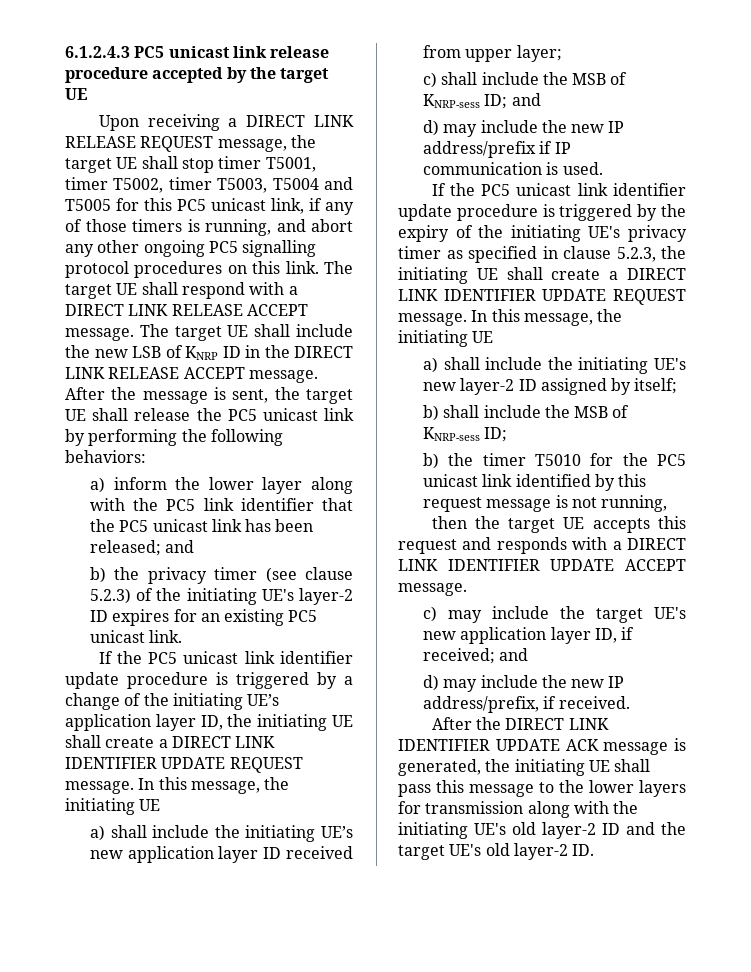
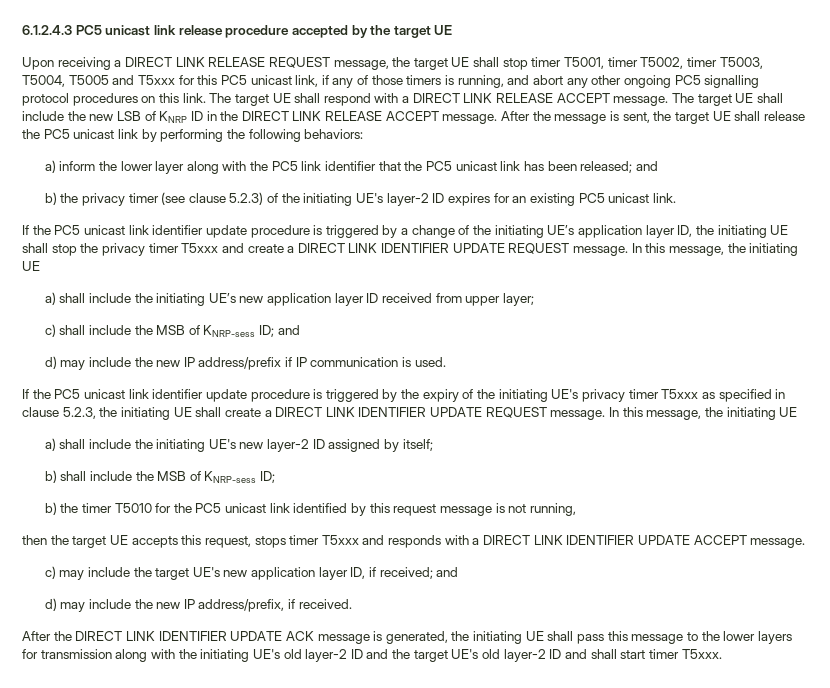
- Upon receiving a DIRECT LINK RELEASE REQUEST message, the target UE shall stop timer T5001, timer T5002, timer T5003, T5004 and T5005 for this PC5 unicast link, if any of those timers is running, and abort any other ongoing PC5 signalling protocol procedures on this link.
+ Upon receiving a DIRECT LINK RELEASE REQUEST message, the target UE shall stop timer T5001, timer T5002, timer T5003, T5004, T5005 and T5xxx for this PC5 unicast link, if any of those timers is running, and abort any other ongoing PC5 signalling protocol procedures on this link.
- If the PC5 unicast link identifier update procedure is triggered by a change of the initiating UE’s application layer ID, the initiating UE shall create a DIRECT LINK IDENTIFIER UPDATE REQUEST message.
+ If the PC5 unicast link identifier update procedure is triggered by a change of the initiating UE’s application layer ID, the initiating UE shall stop the privacy timer T5xxx and create a DIRECT LINK IDENTIFIER UPDATE REQUEST message.
- If the PC5 unicast link identifier update procedure is triggered by the expiry of the initiating UE's privacy timer as specified in clause 5.2.3, the initiating UE shall create a DIRECT LINK IDENTIFIER UPDATE REQUEST message.
+ If the PC5 unicast link identifier update procedure is triggered by the expiry of the initiating UE's privacy timer T5xxx as specified in clause 5.2.3, the initiating UE shall create a DIRECT LINK IDENTIFIER UPDATE REQUEST message.
- then the target UE accepts this request and responds with a DIRECT LINK IDENTIFIER UPDATE ACCEPT message.
+ then the target UE accepts this request, stops timer T5xxx and responds with a DIRECT LINK IDENTIFIER UPDATE ACCEPT message.
- After the DIRECT LINK IDENTIFIER UPDATE ACK message is generated, the initiating UE shall pass this message to the lower layers for transmission along with the initiating UE's old layer-2 ID and the target UE's old layer-2 ID.
+ After the DIRECT LINK IDENTIFIER UPDATE ACK message is generated, the initiating UE shall pass this message to the lower layers for transmission along with the initiating UE's old layer-2 ID and the target UE's old layer-2 ID and shall start timer T5xxx.

